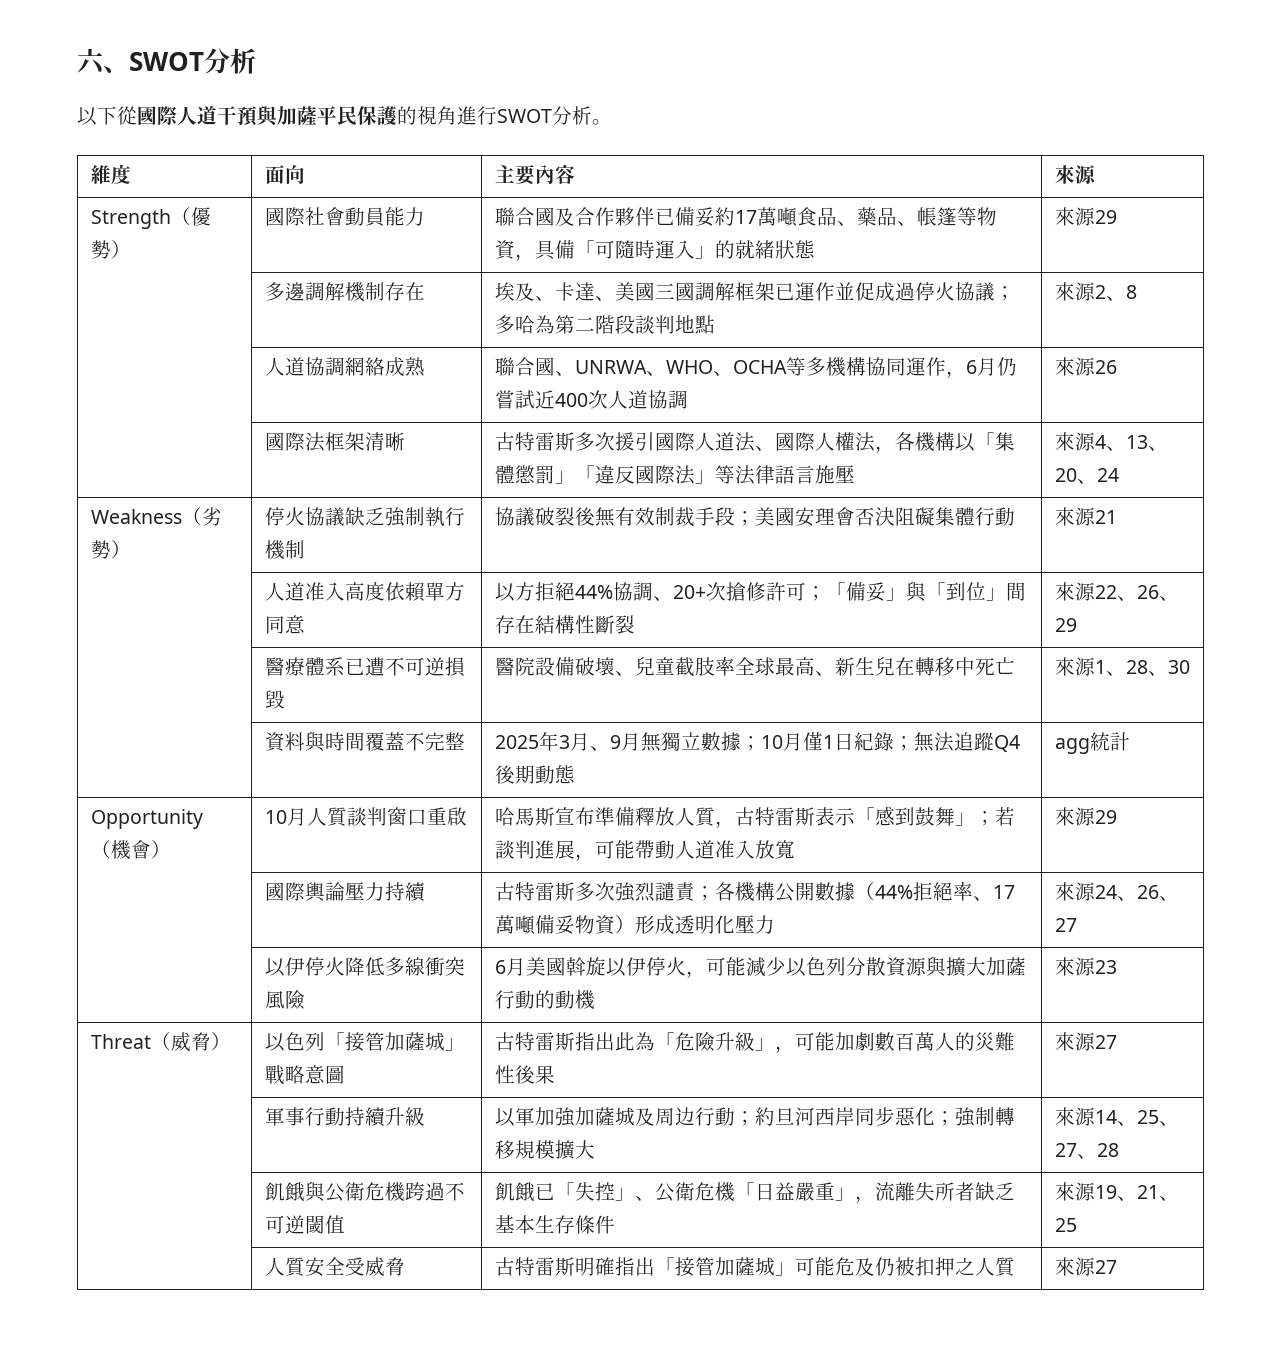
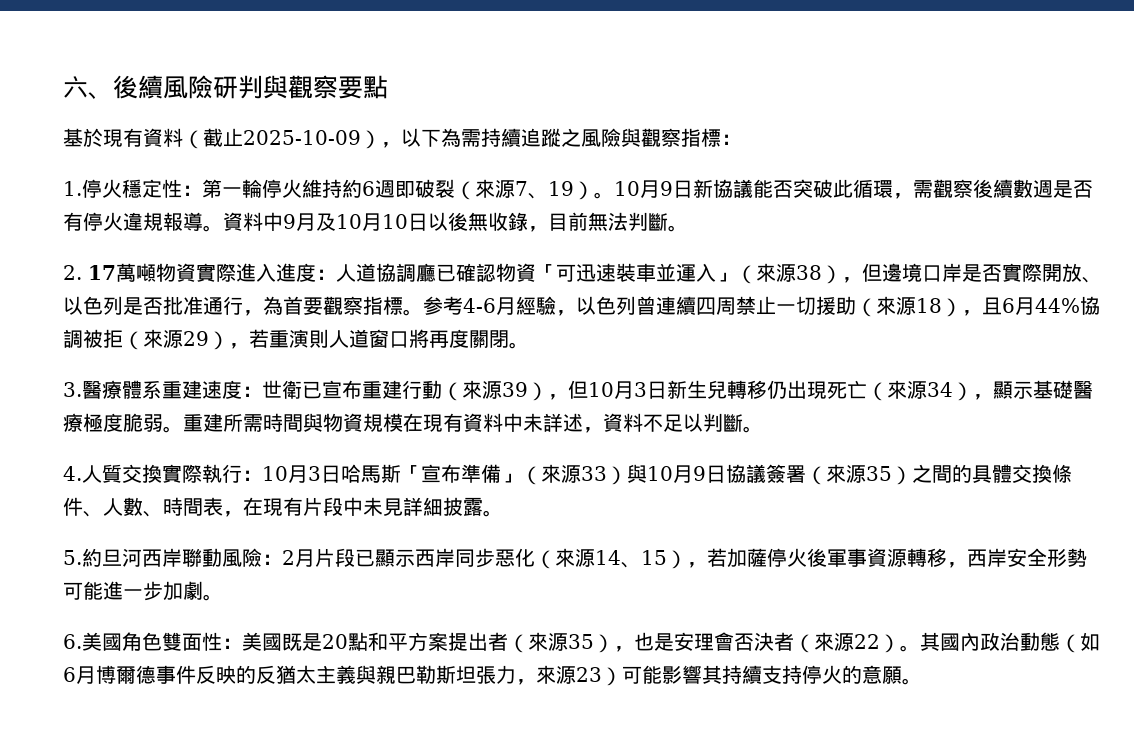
- 六、SWOT分析
- 以下從國際人道干預與加薩平民保護的視角進行SWOT分析。
- 維度 | 面向 | 主要內容 | 來源
- Strength（優勢） | 國際社會動員能力 | 聯合國及合作夥伴已備妥約17萬噸食品、藥品、帳篷等物資，具備「可隨時運入」的就緒狀態 | 來源29
- | 多邊調解機制存在 | 埃及、卡達、美國三國調解框架已運作並促成過停火協議；多哈為第二階段談判地點 | 來源2、8
- | 人道協調網絡成熟 | 聯合國、UNRWA、WHO、OCHA等多機構協同運作，6月仍嘗試近400次人道協調 | 來源26
- | 國際法框架清晰 | 古特雷斯多次援引國際人道法、國際人權法，各機構以「集體懲罰」「違反國際法」等法律語言施壓 | 來源4、13、20、24
- Weakness（劣勢） | 停火協議缺乏強制執行機制 | 協議破裂後無有效制裁手段；美國安理會否決阻礙集體行動 | 來源21
- | 人道准入高度依賴單方同意 | 以方拒絕44%協調、20+次搶修許可；「備妥」與「到位」間存在結構性斷裂 | 來源22、26、29
- | 醫療體系已遭不可逆損毀 | 醫院設備破壞、兒童截肢率全球最高、新生兒在轉移中死亡 | 來源1、28、30
- | 資料與時間覆蓋不完整 | 2025年3月、9月無獨立數據；10月僅1日紀錄；無法追蹤Q4後期動態 | agg統計
- Opportunity（機會） | 10月人質談判窗口重啟 | 哈馬斯宣布準備釋放人質，古特雷斯表示「感到鼓舞」；若談判進展，可能帶動人道准入放寬 | 來源29
- | 國際輿論壓力持續 | 古特雷斯多次強烈譴責；各機構公開數據（44%拒絕率、17萬噸備妥物資）形成透明化壓力 | 來源24、26、27
- | 以伊停火降低多線衝突風險 | 6月美國斡旋以伊停火，可能減少以色列分散資源與擴大加薩行動的動機 | 來源23
- Threat（威脅） | 以色列「接管加薩城」戰略意圖 | 古特雷斯指出此為「危險升級」，可能加劇數百萬人的災難性後果 | 來源27
- | 軍事行動持續升級 | 以軍加強加薩城及周边行動；約旦河西岸同步惡化；強制轉移規模擴大 | 來源14、25、27、28
- | 飢餓與公衛危機跨過不可逆閾值 | 飢餓已「失控」、公衛危機「日益嚴重」，流離失所者缺乏基本生存條件 | 來源19、21、25
- | 人質安全受威脅 | 古特雷斯明確指出「接管加薩城」可能危及仍被扣押之人質 | 來源27
+ 六、後續風險研判與觀察要點
+ 基於現有資料（截止2025-10-09），以下為需持續追蹤之風險與觀察指標：
+ 1.停火穩定性：第一輪停火維持約6週即破裂（來源7、19）。10月9日新協議能否突破此循環，需觀察後續數週是否有停火違規報導。資料中9月及10月10日以後無收錄，目前無法判斷。
+ 2. 17萬噸物資實際進入進度：人道協調廳已確認物資「可迅速裝車並運入」（來源38），但邊境口岸是否實際開放、以色列是否批准通行，為首要觀察指標。参考4-6月經驗，以色列曾連續四周禁止一切援助（來源18），且6月44%協調被拒（來源29），若重演則人道窗口將再度關閉。
+ 3.醫療體系重建速度：世衛已宣布重建行動（來源39），但10月3日新生兒轉移仍出現死亡（來源34），顯示基礎醫療極度脆弱。重建所需時間與物資規模在現有資料中未詳述，資料不足以判斷。
+ 4.人質交換實際執行：10月3日哈馬斯「宣布準備」（來源33）與10月9日協議簽署（來源35）之間的具體交換條件、人數、時間表，在現有片段中未見詳細披露。
+ 5.約旦河西岸聯動風險：2月片段已顯示西岸同步惡化（來源14、15），若加薩停火後軍事資源轉移，西岸安全形勢可能進一步加劇。
+ 6.美國角色雙面性：美國既是20點和平方案提出者（來源35），也是安理會否決者（來源22）。其國內政治動態（如6月博爾德事件反映的反猶太主義與親巴勒斯坦張力，來源23）可能影響其持續支持停火的意願。

